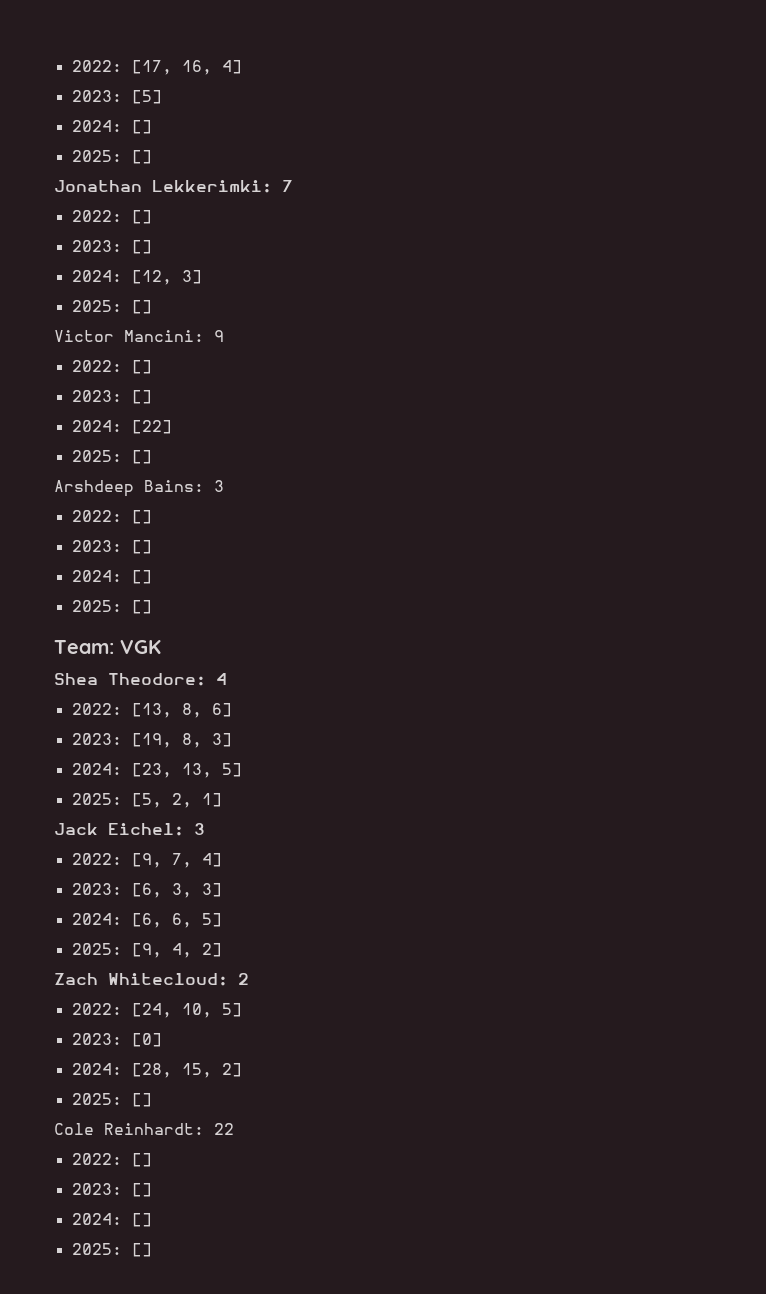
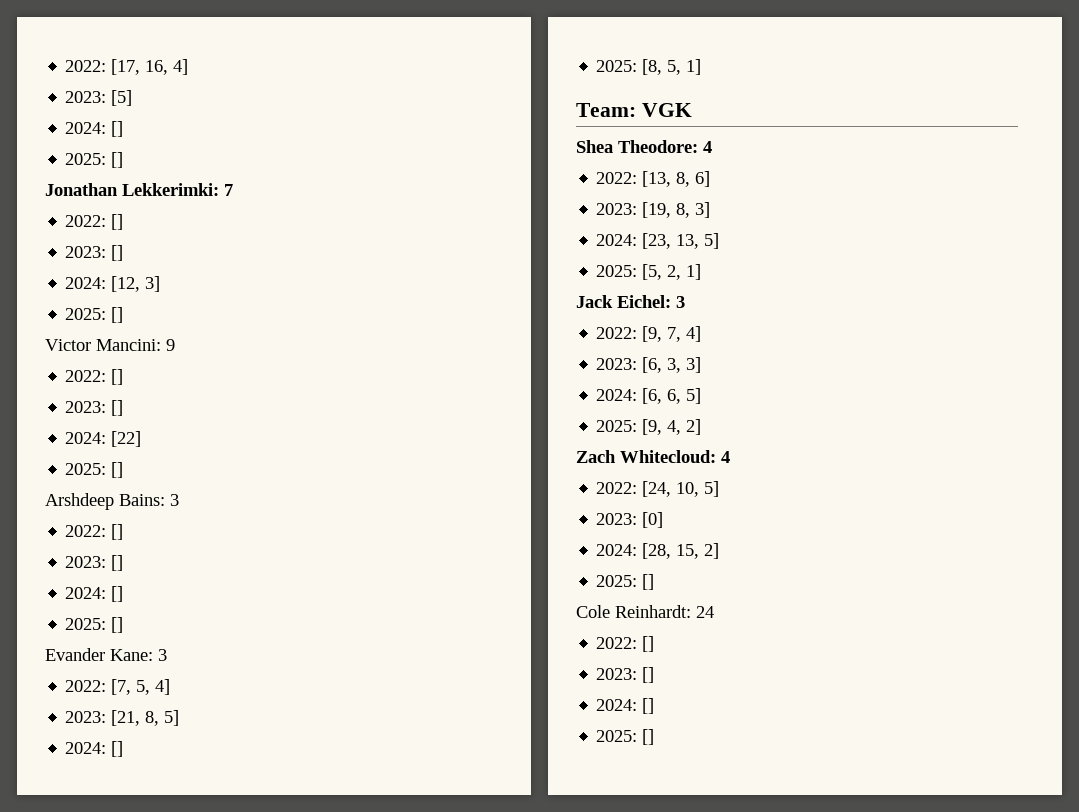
+ Evander Kane: 3
+ 2022: [7, 5, 4]
+ 2023: [21, 8, 5]
+ 2024: []
+ 2025: [8, 5, 1]
- Zach Whitecloud: 2
+ Zach Whitecloud: 4
- Cole Reinhardt: 22
+ Cole Reinhardt: 24

